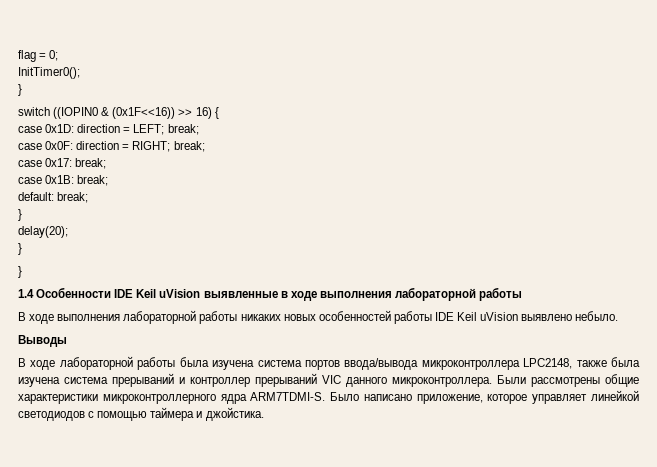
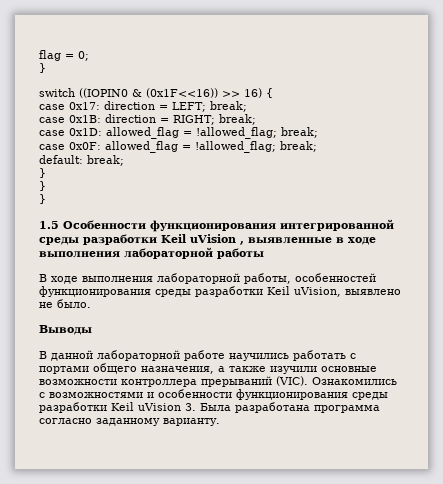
- InitTimer0();
- case 0x1D: direction = LEFT; break;
+ case 0x17: direction = LEFT; break;
- case 0x0F: direction = RIGHT; break;
+ case 0x1B: direction = RIGHT; break;
- case 0x17: break;
- case 0x1B: break;
+ case 0x1D: allowed_flag = !allowed_flag; break;
+ case 0x0F: allowed_flag = !allowed_flag; break;
  default: break;
  }
- delay(20);
  }
  }
- 1.4 Особенности IDE Keil uVision выявленные в ходе выполнения лабораторной работы
+ 1.5 Особенности функционирования интегрированной среды разработки Keil uVision , выявленные в ходе выполнения лабораторной работы
- В ходе выполнения лабораторной работы никаких новых особенностей работы IDE Keil uVision выявлено небыло.
+ В ходе выполнения лабораторной работы, особенностей функционирования среды разработки Keil uVision, выявлено не было.
  Выводы
- В ходе лабораторной работы была изучена система портов ввода/вывода микроконтроллера LPC2148, также была изучена система прерываний и контроллер прерываний VIC данного микроконтроллера. Были рассмотрены общие характеристики микроконтроллерного ядра ARM7TDMI-S. Было написано приложение, которое управляет линейкой светодиодов с помощью таймера и джойстика.
+ В данной лабораторной работе научились работать с портами общего назначения, а также изучили основные возможности контроллера прерываний (VIC). Ознакомились с возможностями и особенности функционирования среды разработки Keil uVision 3. Была разработана программа согласно заданному варианту.

